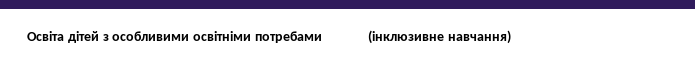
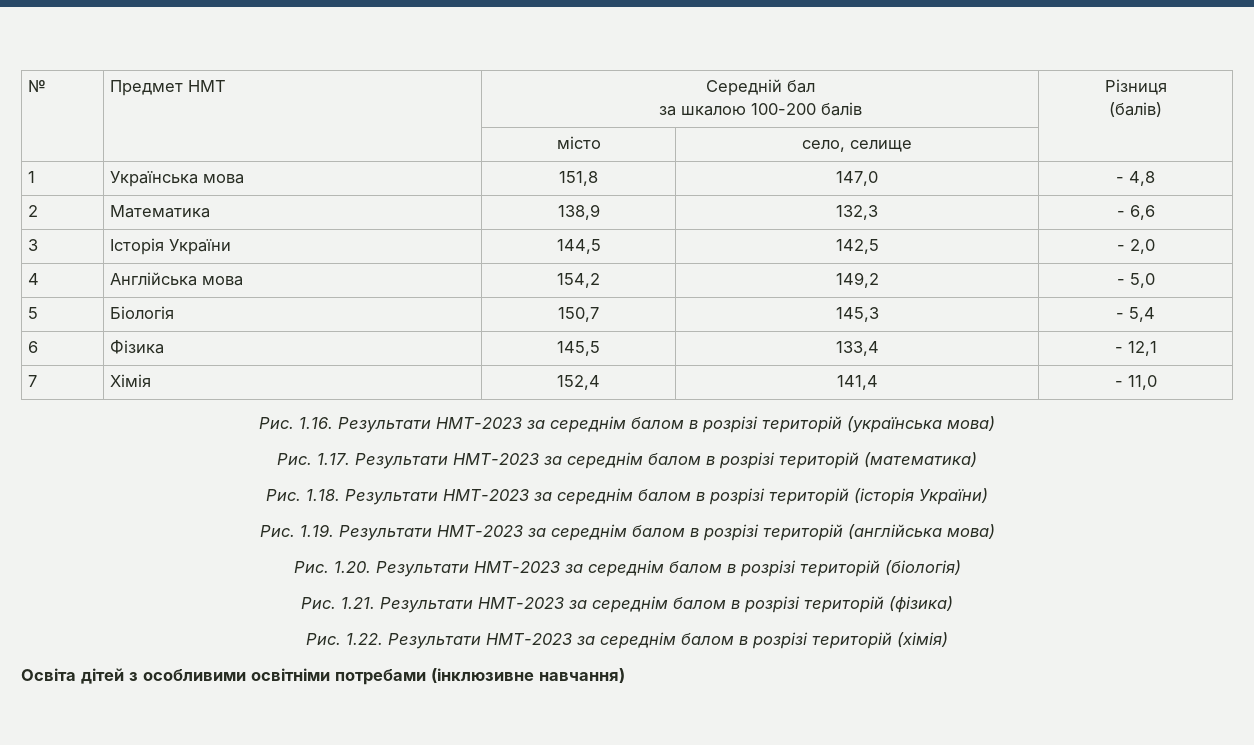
+ № | Предмет НМТ | Середній бал
+ за шкалою 100-200 балів | Різниця
+ (балів)
+ | | місто | село, селище |
+ 1 | Українська мова | 151,8 | 147,0 | - 4,8
+ 2 | Математика | 138,9 | 132,3 | - 6,6
+ 3 | Історія України | 144,5 | 142,5 | - 2,0
+ 4 | Англійська мова | 154,2 | 149,2 | - 5,0
+ 5 | Біологія | 150,7 | 145,3 | - 5,4
+ 6 | Фізика | 145,5 | 133,4 | - 12,1
+ 7 | Хімія | 152,4 | 141,4 | - 11,0
+ Рис. 1.16. Результати НМТ-2023 за середнім балом в розрізі територій (українська мова)
+ Рис. 1.17. Результати НМТ-2023 за середнім балом в розрізі територій (математика)
+ Рис. 1.18. Результати НМТ-2023 за середнім балом в розрізі територій (історія України)
+ Рис. 1.19. Результати НМТ-2023 за середнім балом в розрізі територій (англійська мова)
+ Рис. 1.20. Результати НМТ-2023 за середнім балом в розрізі територій (біологія)
+ Рис. 1.21. Результати НМТ-2023 за середнім балом в розрізі територій (фізика)
+ Рис. 1.22. Результати НМТ-2023 за середнім балом в розрізі територій (хімія)

